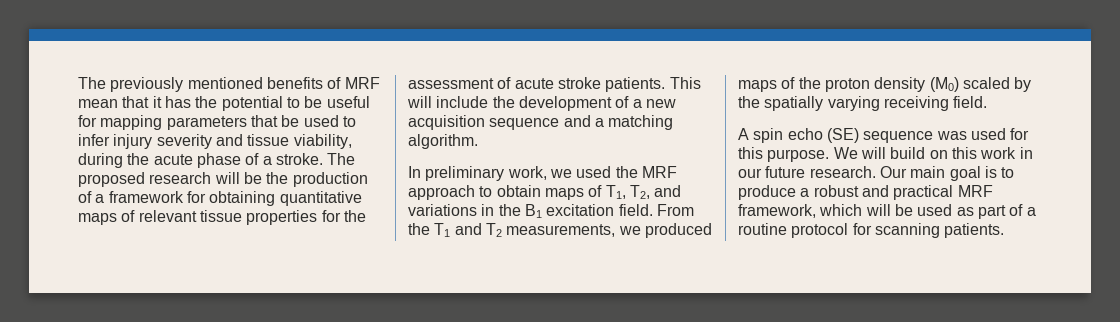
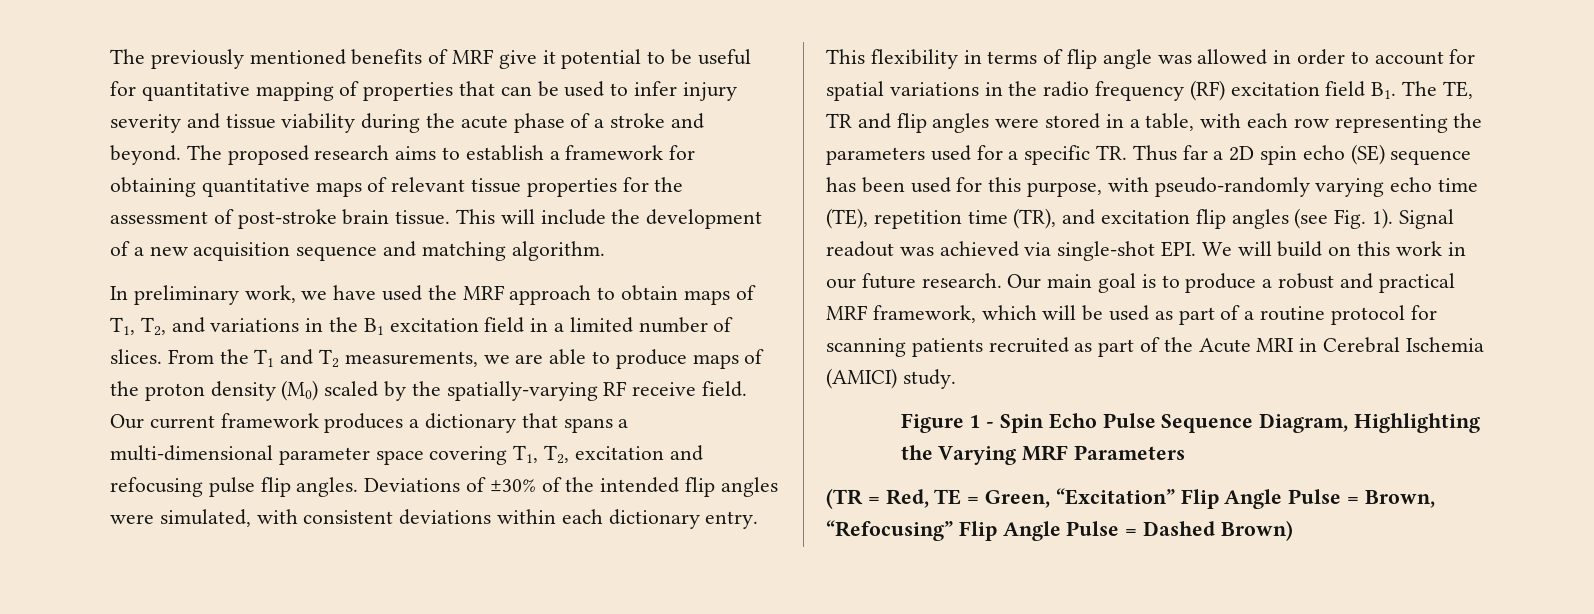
- The previously mentioned benefits of MRF mean that it has the potential to be useful for mapping parameters that be used to infer injury severity and tissue viability, during the acute phase of a stroke. The proposed research will be the production of a framework for obtaining quantitative maps of relevant tissue properties for the assessment of acute stroke patients.
+ The previously mentioned benefits of MRF give it potential to be useful for quantitative mapping of properties that can be used to infer injury severity and tissue viability during the acute phase of a stroke and beyond. The proposed research aims to establish a framework for obtaining quantitative maps of relevant tissue properties for the assessment of post-stroke brain tissue.
- This will include the development of a new acquisition sequence and a matching algorithm.
+ This will include the development of a new acquisition sequence and matching algorithm.
- In preliminary work, we used the MRF approach to obtain maps of T1, T2, and variations in the B1 excitation field.
+ In preliminary work, we have used the MRF approach to obtain maps of T1, T2, and variations in the B1 excitation field in a limited number of slices.
- From the T1 and T2 measurements, we produced maps of the proton density (M0) scaled by the spatially varying receiving field.
- A spin echo (SE) sequence was used for this purpose. We will build on this work in our future research.
+ From the T1 and T2 measurements, we are able to produce maps of the proton density (M0) scaled by the spatially-varying RF receive field. Our current framework produces a dictionary that spans a multi-dimensional parameter space covering T1, T2, excitation and refocusing pulse flip angles. Deviations of ±30% of the intended flip angles were simulated, with consistent deviations within each dictionary entry. This flexibility in terms of flip angle was allowed in order to account for spatial variations in the radio frequency (RF) excitation field B1. The TE, TR and flip angles were stored in a table, with each row representing the parameters used for a specific TR. Thus far a 2D spin echo (SE) sequence has been used for this purpose, with pseudo-randomly varying echo time (TE), repetition time (TR), and excitation flip angles (see Fig. 1). Signal readout was achieved via single-shot EPI. We will build on this work in our future research.
- Our main goal is to produce a robust and practical MRF framework, which will be used as part of a routine protocol for scanning patients.
+ Our main goal is to produce a robust and practical MRF framework, which will be used as part of a routine protocol for scanning patients recruited as part of the Acute MRI in Cerebral Ischemia (AMICI) study.
+ Figure 1 - Spin Echo Pulse Sequence Diagram, Highlighting the Varying MRF Parameters
+ (TR = Red, TE = Green, “Excitation” Flip Angle Pulse = Brown, “Refocusing” Flip Angle Pulse = Dashed Brown)

